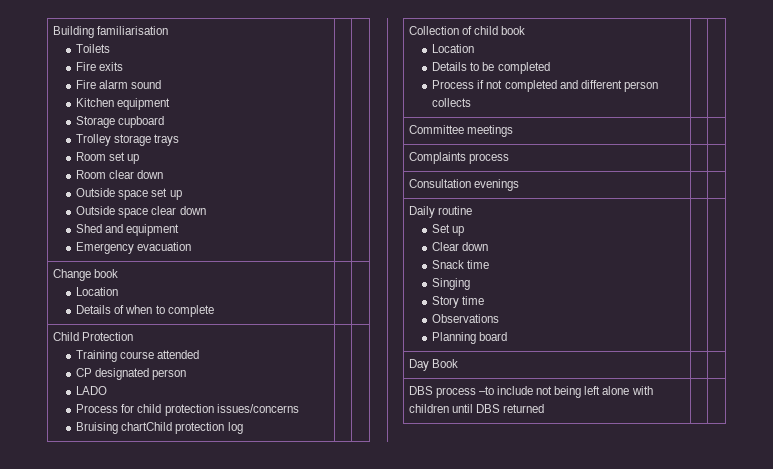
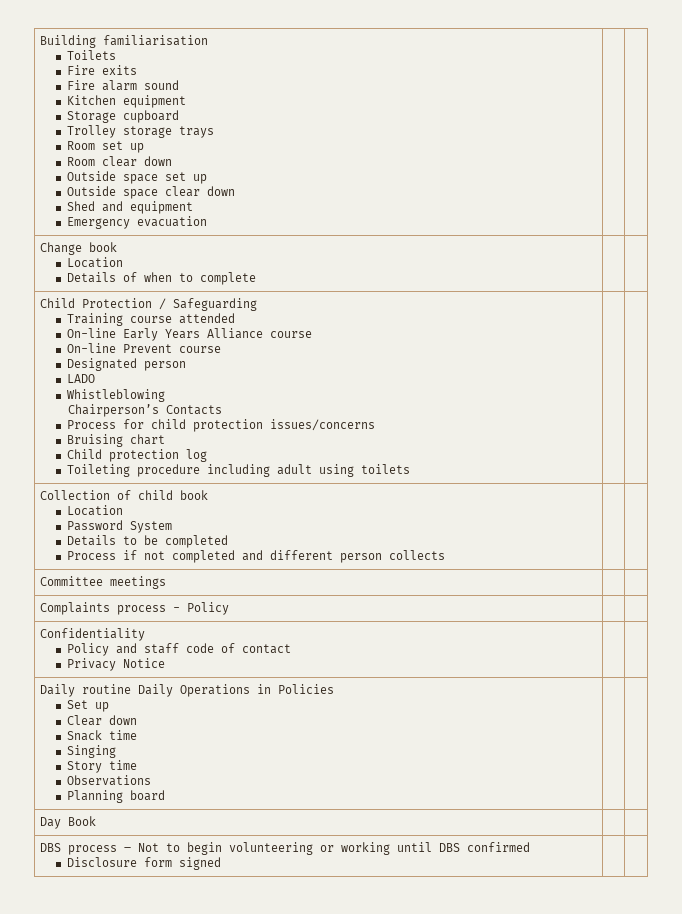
- Child Protection
+ Child Protection / Safeguarding
  Training course attended
- CP designated person
+ On-line Early Years Alliance course
+ On-line Prevent course
+ Designated person
  LADO
+ Whistleblowing
+ Chairperson’s Contacts
  Process for child protection issues/concerns
- Bruising chartChild protection log | |
+ Bruising chart
+ Child protection log
+ Toileting procedure including adult using toilets | |
  Collection of child book
  Location
+ Password System
- Complaints process | |
- Consultation evenings | |
- Daily routine
+ Complaints process - Policy | |
+ Confidentiality
+ Policy and staff code of contact
+ Privacy Notice | |
+ Daily routine Daily Operations in Policies
- DBS process –to include not being left alone with children until DBS returned | |
+ DBS process – Not to begin volunteering or working until DBS confirmed
+ Disclosure form signed | |

